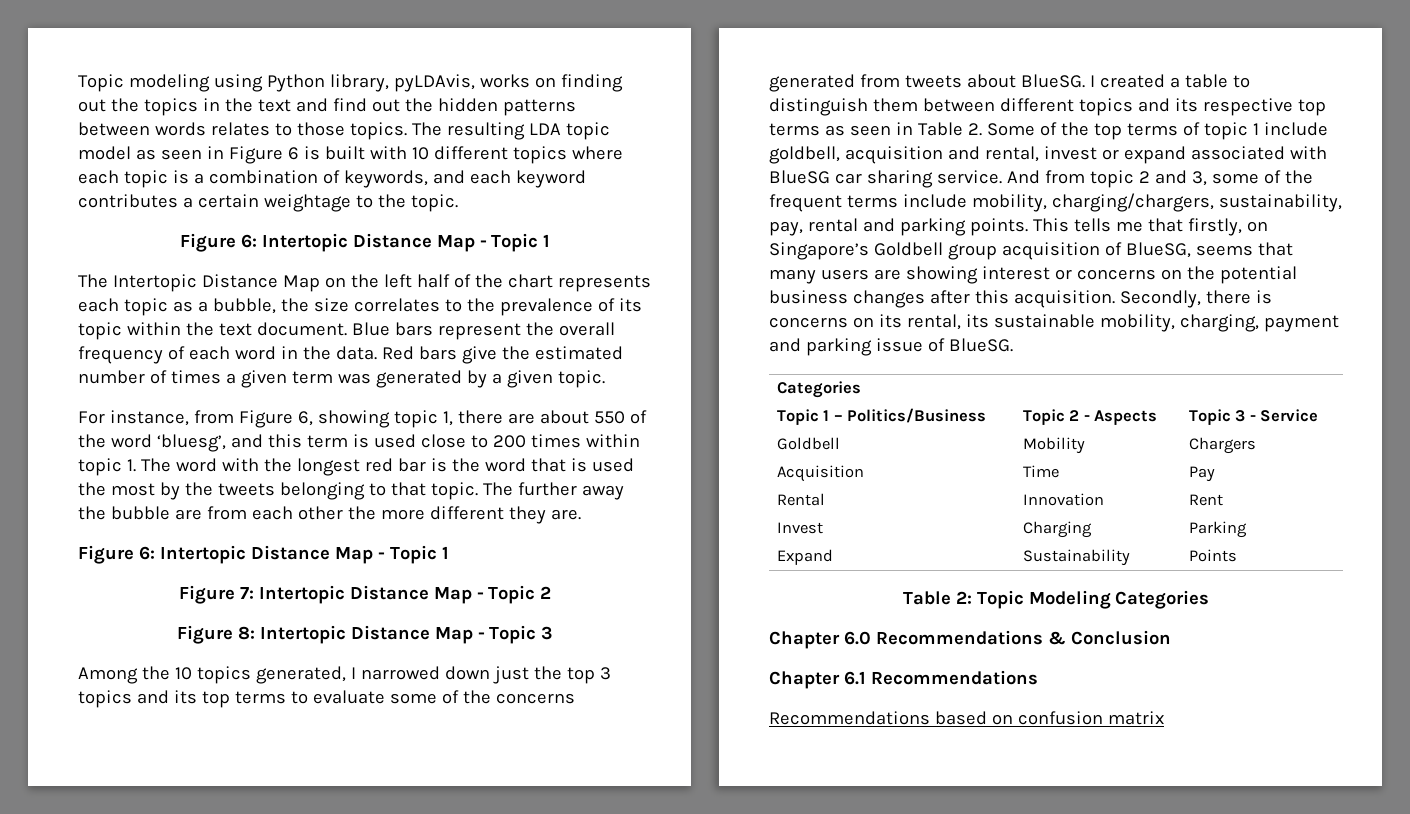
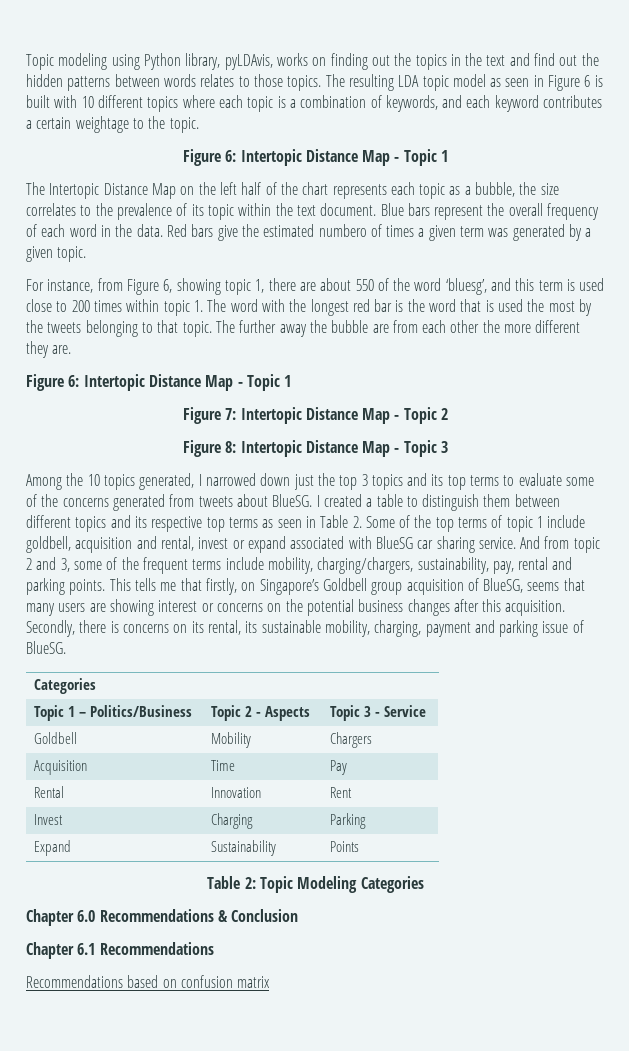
- Red bars give the estimated number of times a given term was generated by a given topic.
+ Red bars give the estimated numbero of times a given term was generated by a given topic.

